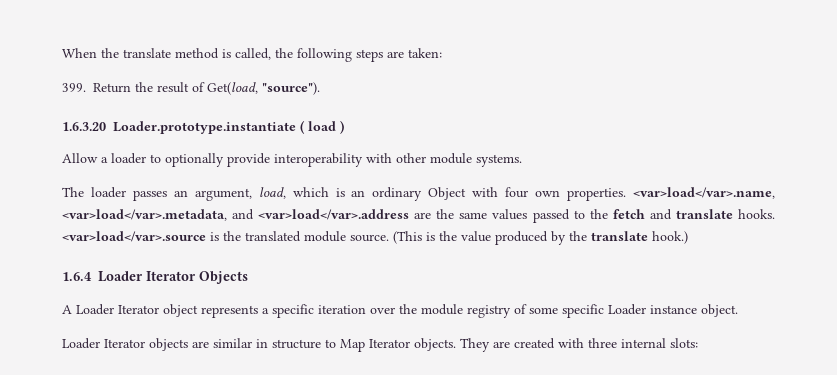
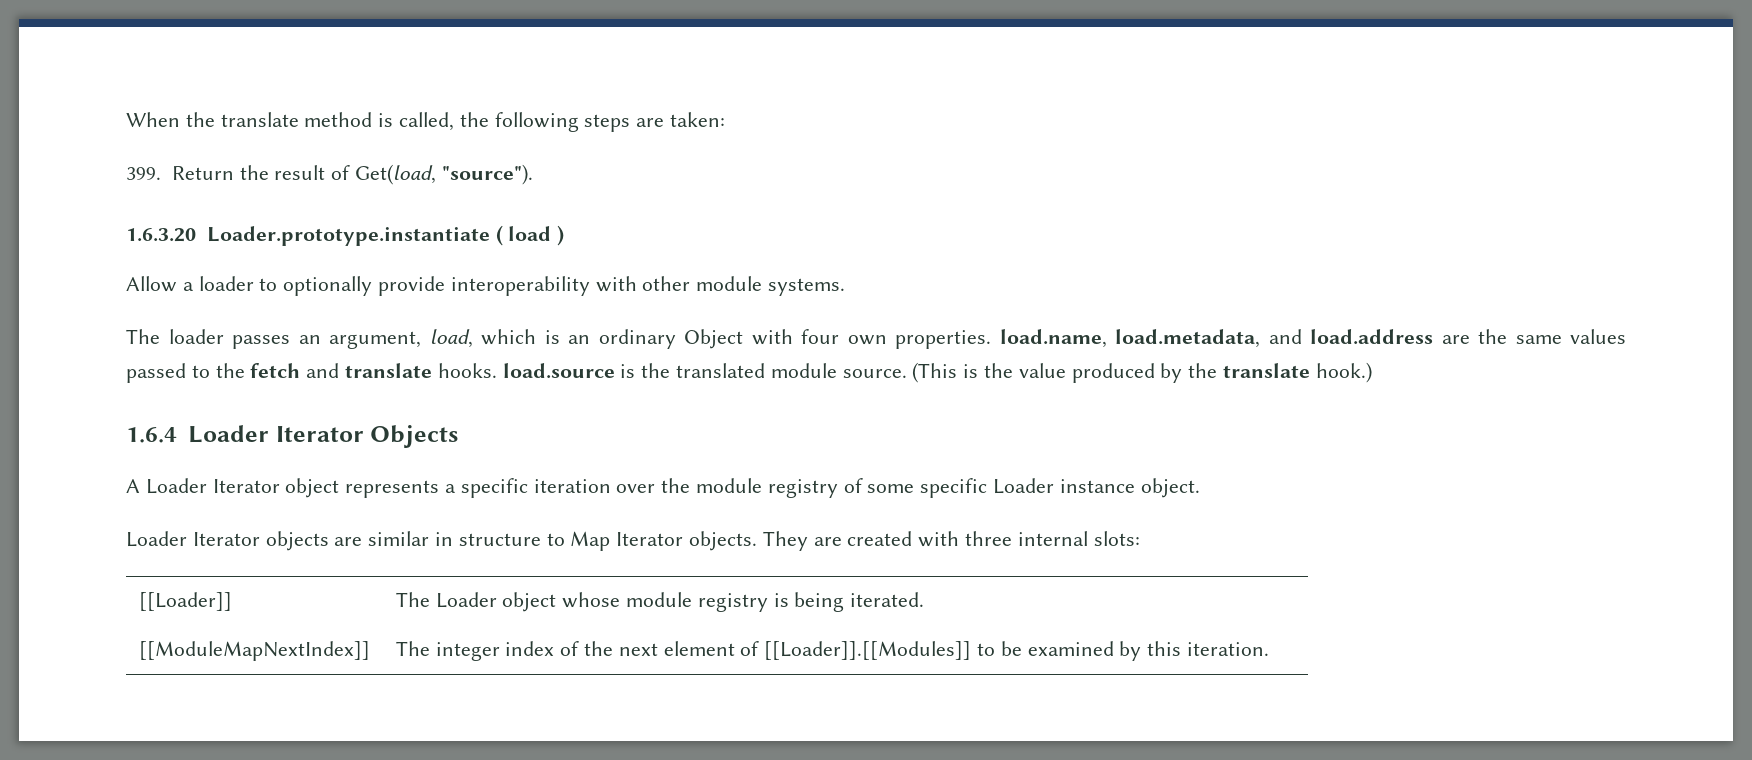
- The loader passes an argument, load, which is an ordinary Object with four own properties. <var>load</var>.name, <var>load</var>.metadata, and <var>load</var>.address are the same values passed to the fetch and translate hooks. <var>load</var>.source is the translated module source.
+ The loader passes an argument, load, which is an ordinary Object with four own properties. load.name, load.metadata, and load.address are the same values passed to the fetch and translate hooks. load.source is the translated module source.
+ [[Loader]] | The Loader object whose module registry is being iterated.
+ [[ModuleMapNextIndex]] | The integer index of the next element of [[Loader]].[[Modules]] to be examined by this iteration.

